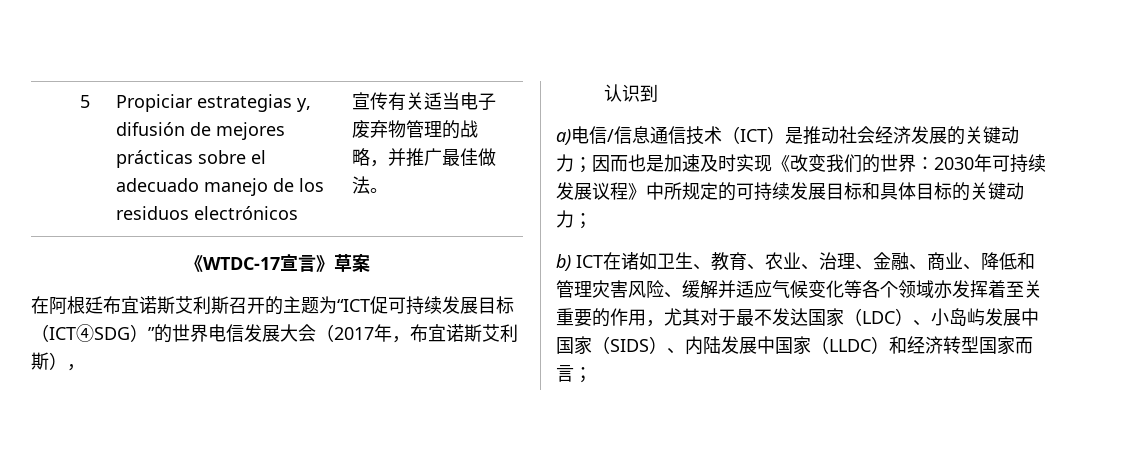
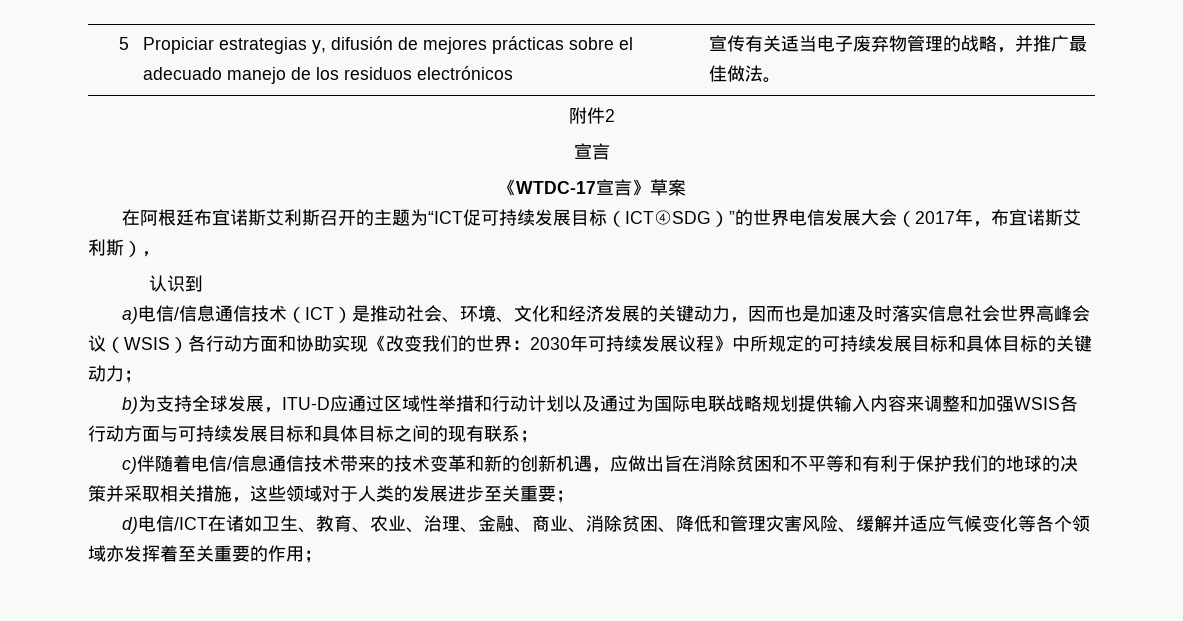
+ 附件2
+ 宣言
- a)电信/信息通信技术（ICT）是推动社会经济发展的关键动力；因而也是加速及时实现《改变我们的世界：2030年可持续发展议程》中所规定的可持续发展目标和具体目标的关键动力；
+ a)电信/信息通信技术（ICT）是推动社会、环境、文化和经济发展的关键动力，因而也是加速及时落实信息社会世界高峰会议（WSIS）各行动方面和协助实现《改变我们的世界：2030年可持续发展议程》中所规定的可持续发展目标和具体目标的关键动力；
- b) ICT在诸如卫生、教育、农业、治理、金融、商业、降低和管理灾害风险、缓解并适应气候变化等各个领域亦发挥着至关重要的作用，尤其对于最不发达国家（LDC）、小岛屿发展中国家（SIDS）、内陆发展中国家（LLDC）和经济转型国家而言；
+ b)为支持全球发展，ITU-D应通过区域性举措和行动计划以及通过为国际电联战略规划提供输入内容来调整和加强WSIS各行动方面与可持续发展目标和具体目标之间的现有联系；
+ c)伴随着电信/信息通信技术带来的技术变革和新的创新机遇，应做出旨在消除贫困和不平等和有利于保护我们的地球的决策并采取相关措施，这些领域对于人类的发展进步至关重要；
+ d)电信/ICT在诸如卫生、教育、农业、治理、金融、商业、消除贫困、降低和管理灾害风险、缓解并适应气候变化等各个领域亦发挥着至关重要的作用；

